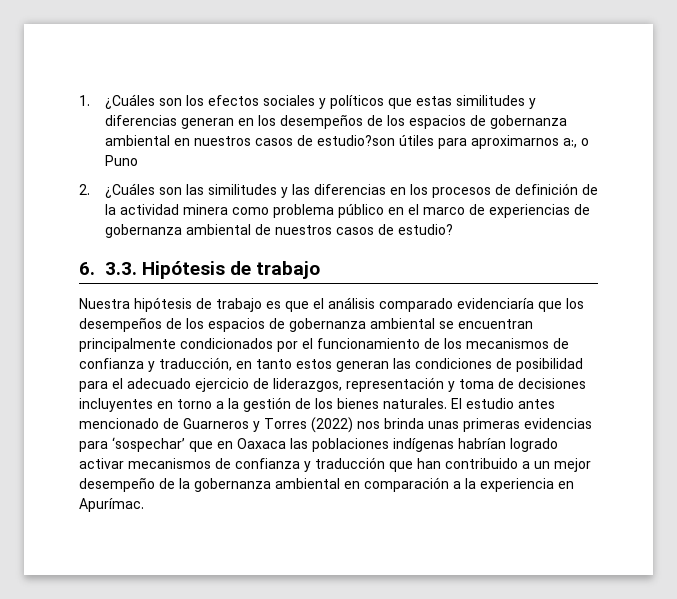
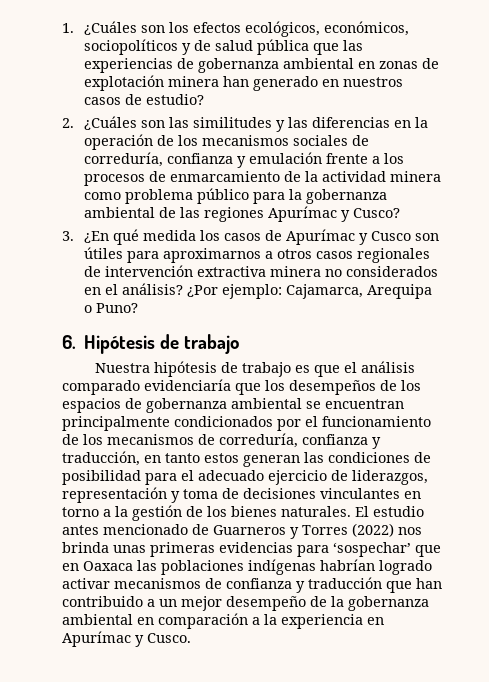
- 1. ¿Cuáles son los efectos sociales y políticos que estas similitudes y diferencias generan en los desempeños de los espacios de gobernanza ambiental en nuestros casos de estudio?son útiles para aproximarnos a:, o Puno
+ 1. ¿Cuáles son los efectos ecológicos, económicos, sociopolíticos y de salud pública que las experiencias de gobernanza ambiental en zonas de explotación minera han generado en nuestros casos de estudio?
- 2. ¿Cuáles son las similitudes y las diferencias en los procesos de definición de la actividad minera como problema público en el marco de experiencias de gobernanza ambiental de nuestros casos de estudio?
+ 2. ¿Cuáles son las similitudes y las diferencias en la operación de los mecanismos sociales de correduría, confianza y emulación frente a los procesos de enmarcamiento de la actividad minera como problema público para la gobernanza ambiental de las regiones Apurímac y Cusco?
+ 3. ¿En qué medida los casos de Apurímac y Cusco son útiles para aproximarnos a otros casos regionales de intervención extractiva minera no considerados en el análisis? ¿Por ejemplo: Cajamarca, Arequipa o Puno?
- 6. 3.3. Hipótesis de trabajo
+ 6. Hipótesis de trabajo
- Nuestra hipótesis de trabajo es que el análisis comparado evidenciaría que los desempeños de los espacios de gobernanza ambiental se encuentran principalmente condicionados por el funcionamiento de los mecanismos de confianza y traducción, en tanto estos generan las condiciones de posibilidad para el adecuado ejercicio de liderazgos, representación y toma de decisiones incluyentes en torno a la gestión de los bienes naturales.
+ Nuestra hipótesis de trabajo es que el análisis comparado evidenciaría que los desempeños de los espacios de gobernanza ambiental se encuentran principalmente condicionados por el funcionamiento de los mecanismos de correduría, confianza y traducción, en tanto estos generan las condiciones de posibilidad para el adecuado ejercicio de liderazgos, representación y toma de decisiones vinculantes en torno a la gestión de los bienes naturales.
- El estudio antes mencionado de Guarneros y Torres (2022) nos brinda unas primeras evidencias para ‘sospechar’ que en Oaxaca las poblaciones indígenas habrían logrado activar mecanismos de confianza y traducción que han contribuido a un mejor desempeño de la gobernanza ambiental en comparación a la experiencia en Apurímac.
+ El estudio antes mencionado de Guarneros y Torres (2022) nos brinda unas primeras evidencias para ‘sospechar’ que en Oaxaca las poblaciones indígenas habrían logrado activar mecanismos de confianza y traducción que han contribuido a un mejor desempeño de la gobernanza ambiental en comparación a la experiencia en Apurímac y Cusco.

